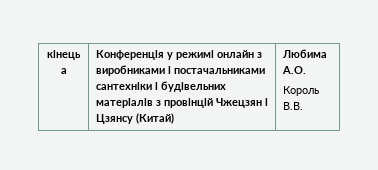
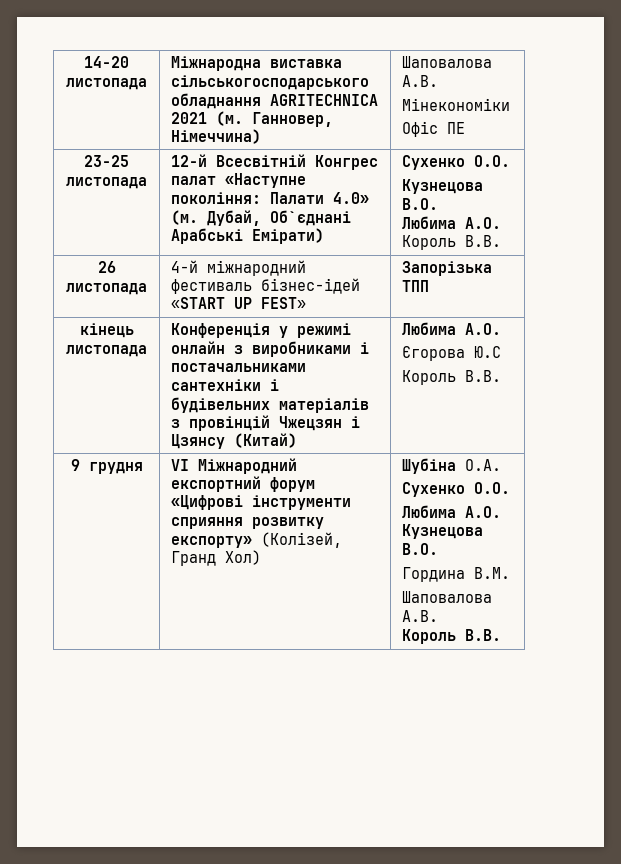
- кінець а | Конференція у режимі онлайн з виробниками і постачальниками сантехніки і будівельних матеріалів з провінцій Чжецзян і Цзянсу (Китай) | Любима А.О.
+ 14-20 листопада | Міжнародна виставка сільськогосподарського обладнання AGRITECHNICA 2021 (м. Ганновер, Німеччина) | Шаповалова А.В.
+ Мінекономіки
+ Офіс ПЕ
+ 23-25 листопада | 12-й Всесвітній Конгрес палат «Наступне покоління: Палати 4.0» (м. Дубай, Об`єднані Арабські Емірати) | Сухенко О.О.
+ Кузнецова В.О.
+ Любима А.О. Король В.В.
+ 26 листопада | 4-й міжнародний фестиваль бізнес-ідей «START UP FEST» | Запорізька ТПП
+ кінець листопада | Конференція у режимі онлайн з виробниками і постачальниками сантехніки і будівельних матеріалів з провінцій Чжецзян і Цзянсу (Китай) | Любима А.О.
+ Єгорова Ю.С
+ Король В.В.
+ 9 грудня | VІ Міжнародний експортний форум «Цифрові інструменти сприяння розвитку експорту» (Колізей, Гранд Хол) | Шубіна О.А.
+ Сухенко О.О.
+ Любима А.О. Кузнецова В.О.
+ Гордина В.М.
+ Шаповалова А.В.

